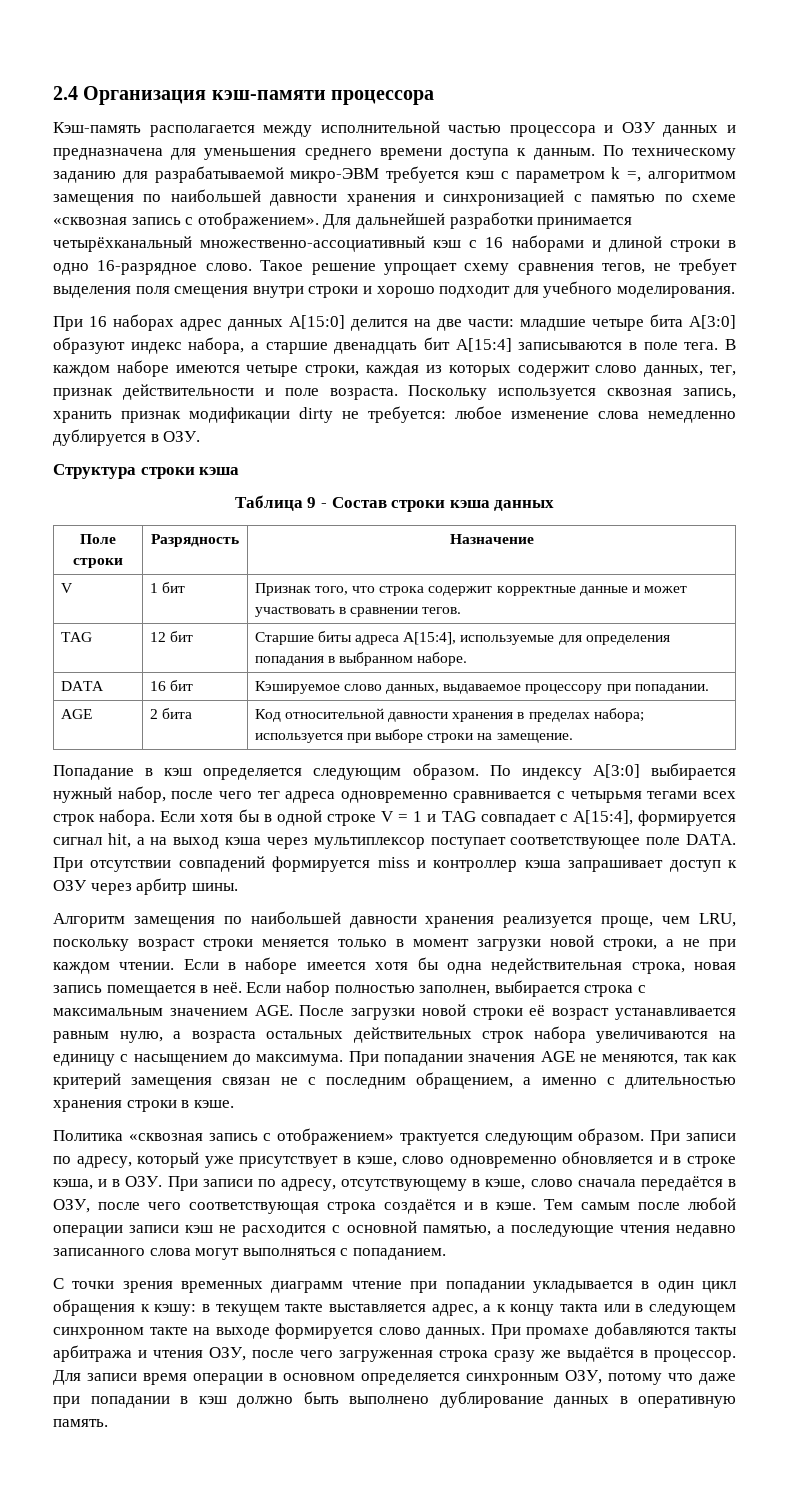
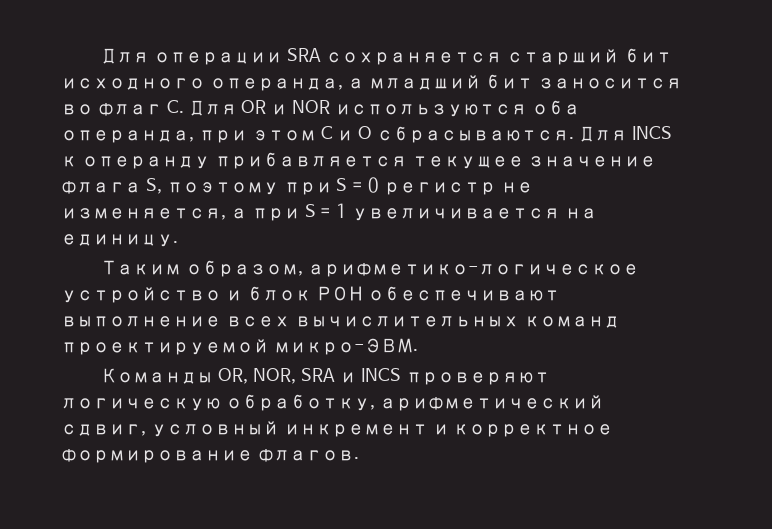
- 2.4 Организация кэш-памяти процессора
- Кэш-память располагается между исполнительной частью процессора и ОЗУ данных и предназначена для уменьшения среднего времени доступа к данным. По техническому заданию для разрабатываемой микро-ЭВМ требуется кэш с параметром k =, алгоритмом замещения по наибольшей давности хранения и синхронизацией с памятью по схеме «сквозная запись с отображением». Для дальнейшей разработки принимается четырёхканальный множественно-ассоциативный кэш с 16 наборами и длиной строки в одно 16-разрядное слово. Такое решение упрощает схему сравнения тегов, не требует выделения поля смещения внутри строки и хорошо подходит для учебного моделирования.
- При 16 наборах адрес данных A[15:0] делится на две части: младшие четыре бита A[3:0] образуют индекс набора, а старшие двенадцать бит A[15:4] записываются в поле тега. В каждом наборе имеются четыре строки, каждая из которых содержит слово данных, тег, признак действительности и поле возраста. Поскольку используется сквозная запись, хранить признак модификации dirty не требуется: любое изменение слова немедленно дублируется в ОЗУ.
- Структура строки кэша
- Таблица 9 - Состав строки кэша данных
- Поле строки | Разрядность | Назначение
- V | 1 бит | Признак того, что строка содержит корректные данные и может участвовать в сравнении тегов.
- TAG | 12 бит | Старшие биты адреса A[15:4], используемые для определения попадания в выбранном наборе.
- DATA | 16 бит | Кэшируемое слово данных, выдаваемое процессору при попадании.
- AGE | 2 бита | Код относительной давности хранения в пределах набора; используется при выборе строки на замещение.
- Попадание в кэш определяется следующим образом. По индексу A[3:0] выбирается нужный набор, после чего тег адреса одновременно сравнивается с четырьмя тегами всех строк набора. Если хотя бы в одной строке V = 1 и TAG совпадает с A[15:4], формируется сигнал hit, а на выход кэша через мультиплексор поступает соответствующее поле DATA. При отсутствии совпадений формируется miss и контроллер кэша запрашивает доступ к ОЗУ через арбитр шины.
- Алгоритм замещения по наибольшей давности хранения реализуется проще, чем LRU, поскольку возраст строки меняется только в момент загрузки новой строки, а не при каждом чтении. Если в наборе имеется хотя бы одна недействительная строка, новая запись помещается в неё. Если набор полностью заполнен, выбирается строка с максимальным значением AGE. После загрузки новой строки её возраст устанавливается равным нулю, а возраста остальных действительных строк набора увеличиваются на единицу с насыщением до максимума. При попадании значения AGE не меняются, так как критерий замещения связан не с последним обращением, а именно с длительностью хранения строки в кэше.
- Политика «сквозная запись с отображением» трактуется следующим образом. При записи по адресу, который уже присутствует в кэше, слово одновременно обновляется и в строке кэша, и в ОЗУ. При записи по адресу, отсутствующему в кэше, слово сначала передаётся в ОЗУ, после чего соответствующая строка создаётся и в кэше. Тем самым после любой операции записи кэш не расходится с основной памятью, а последующие чтения недавно записанного слова могут выполняться с попаданием.
- С точки зрения временных диаграмм чтение при попадании укладывается в один цикл обращения к кэшу: в текущем такте выставляется адрес, а к концу такта или в следующем синхронном такте на выходе формируется слово данных. При промахе добавляются такты арбитража и чтения ОЗУ, после чего загруженная строка сразу же выдаётся в процессор. Для записи время операции в основном определяется синхронным ОЗУ, потому что даже при попадании в кэш должно быть выполнено дублирование данных в оперативную память.
+ Для операции SRA сохраняется старший бит исходного операнда, а младший бит заносится во флаг C. Для OR и NOR используются оба операнда, при этом C и O сбрасываются. Для INCS к операнду прибавляется текущее значение флага S, поэтому при S = 0 регистр не изменяется, а при S = 1 увеличивается на единицу.
+ Таким образом, арифметико-логическое устройство и блок РОН обеспечивают выполнение всех вычислительных команд проектируемой микро-ЭВМ.
+ Команды OR, NOR, SRA и INCS проверяют логическую обработку, арифметический сдвиг, условный инкремент и корректное формирование флагов.

